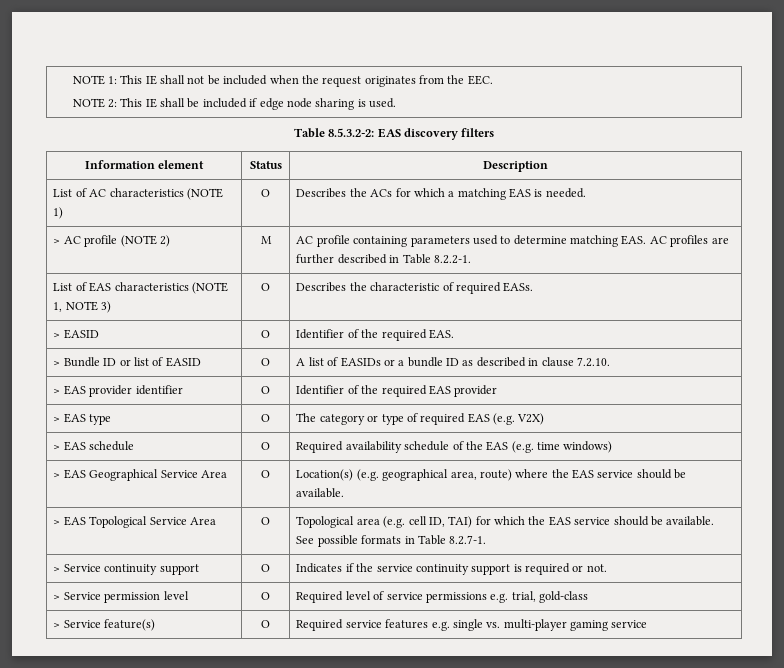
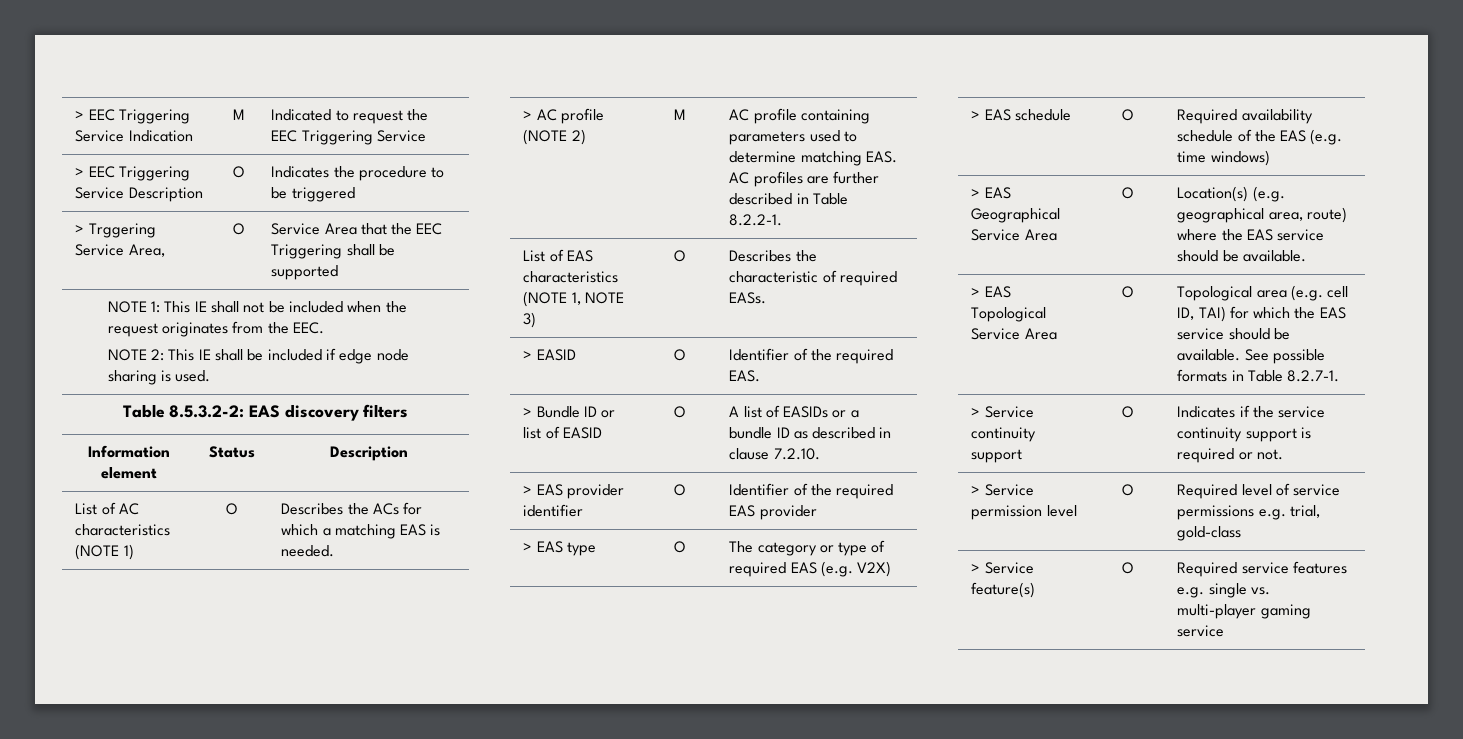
+ > EEC Triggering Service Indication | M | Indicated to request the EEC Triggering Service
+ > EEC Triggering Service Description | O | Indicates the procedure to be triggered
+ > Trggering Service Area, | O | Service Area that the EEC Triggering shall be supported

